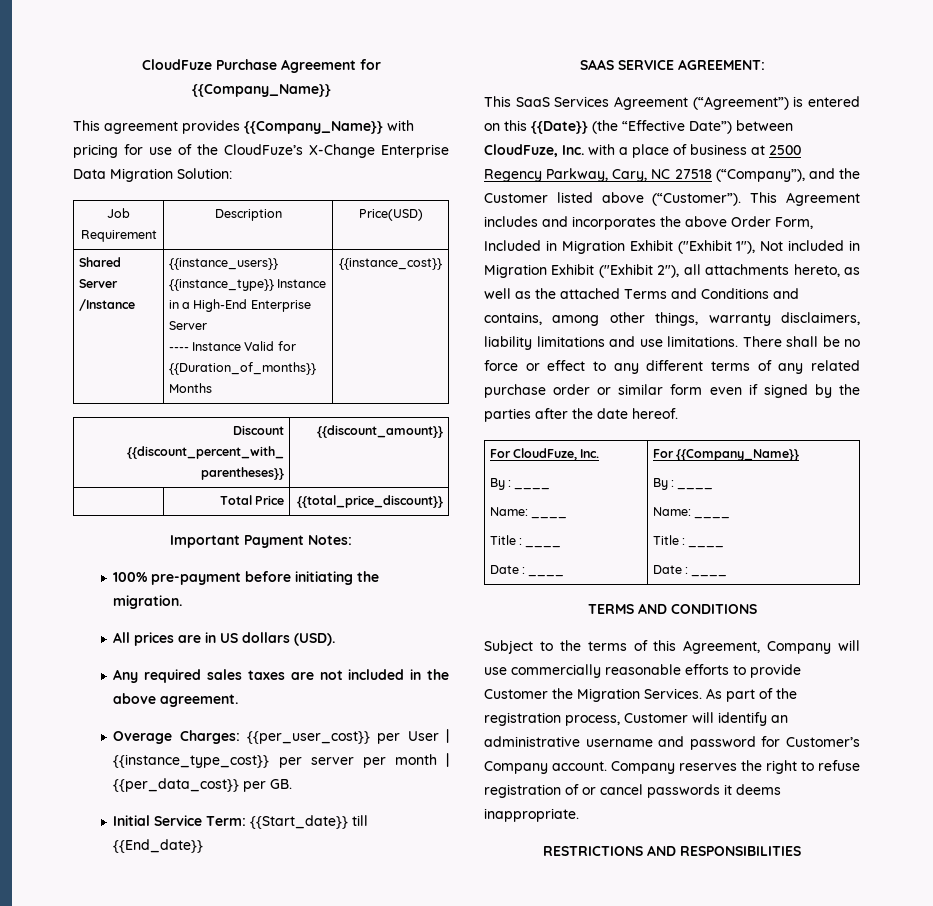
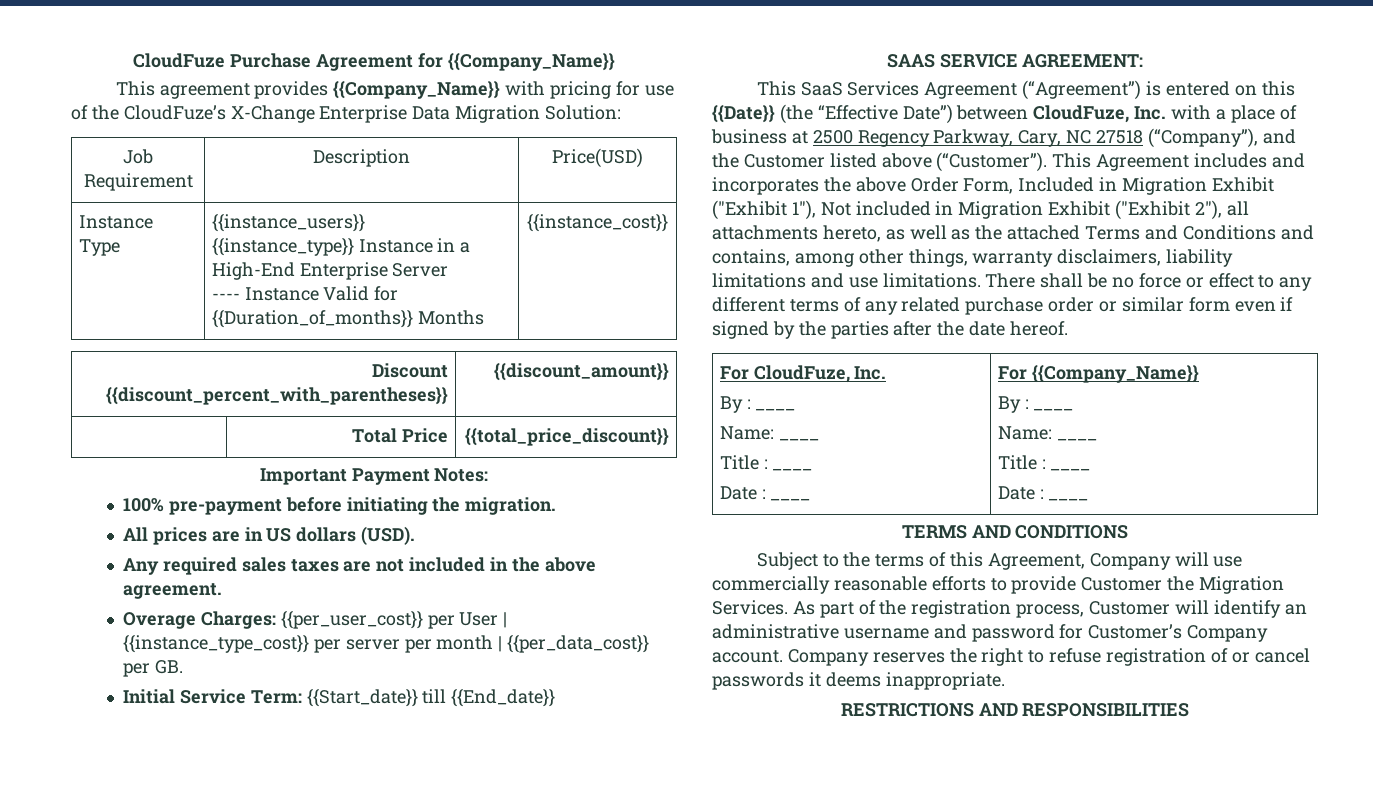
- Shared Server /Instance | {{instance_users}} {{instance_type}} Instance in a High-End Enterprise Server
+ Instance Type | {{instance_users}} {{instance_type}} Instance in a High-End Enterprise Server

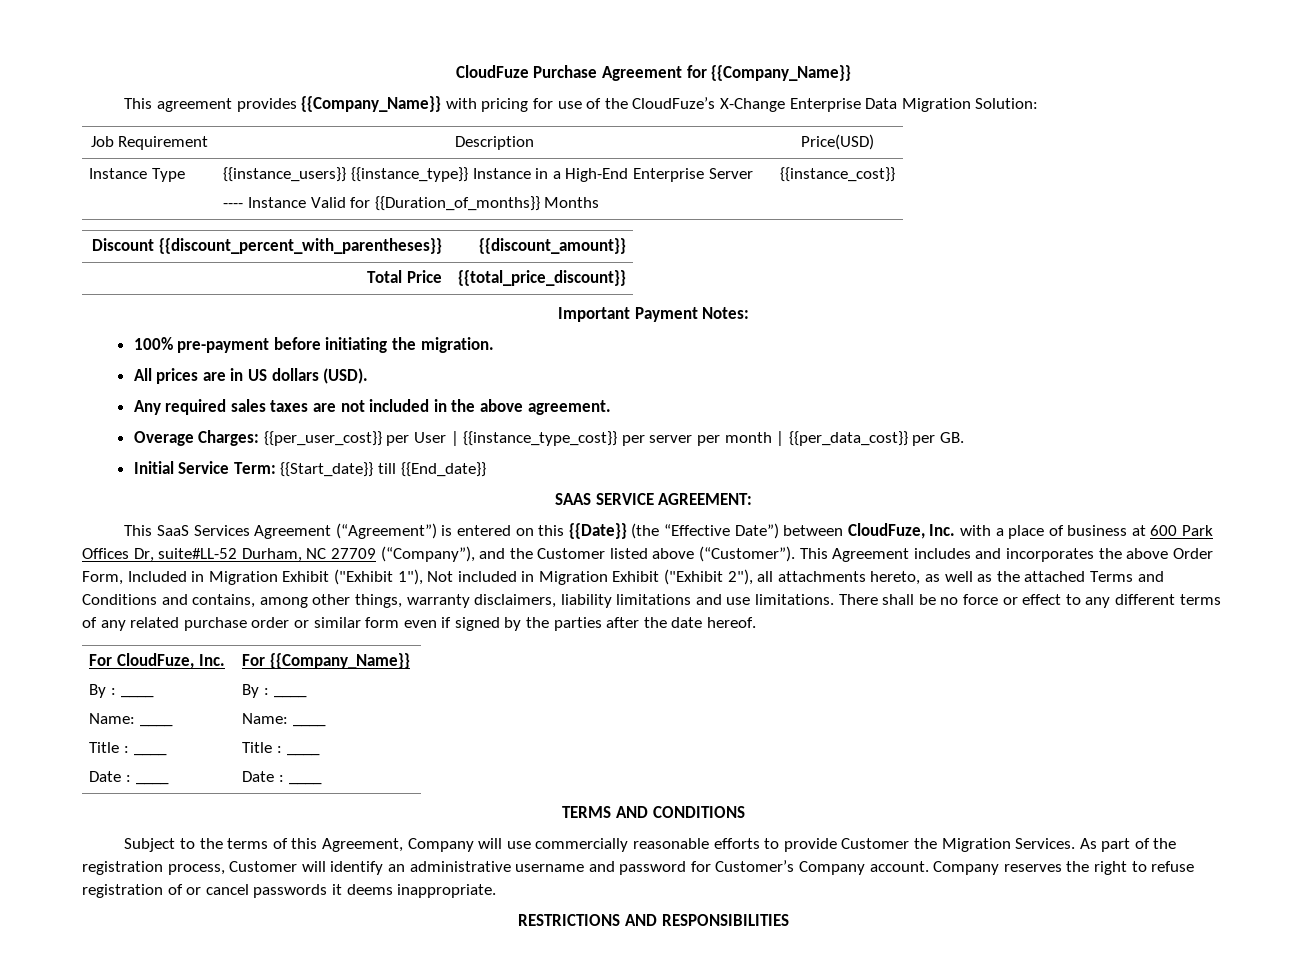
- This SaaS Services Agreement (“Agreement”) is entered on this {{Date}} (the “Effective Date”) between CloudFuze, Inc. with a place of business at 2500 Regency Parkway, Cary, NC 27518 (“Company”), and the Customer listed above (“Customer”).
+ This SaaS Services Agreement (“Agreement”) is entered on this {{Date}} (the “Effective Date”) between CloudFuze, Inc. with a place of business at 600 Park Offices Dr, suite#LL-52 Durham, NC 27709 (“Company”), and the Customer listed above (“Customer”).

